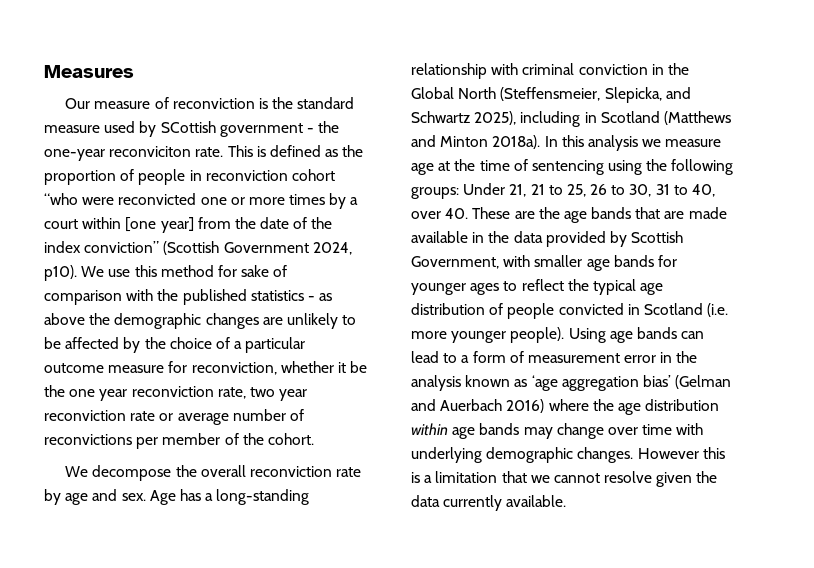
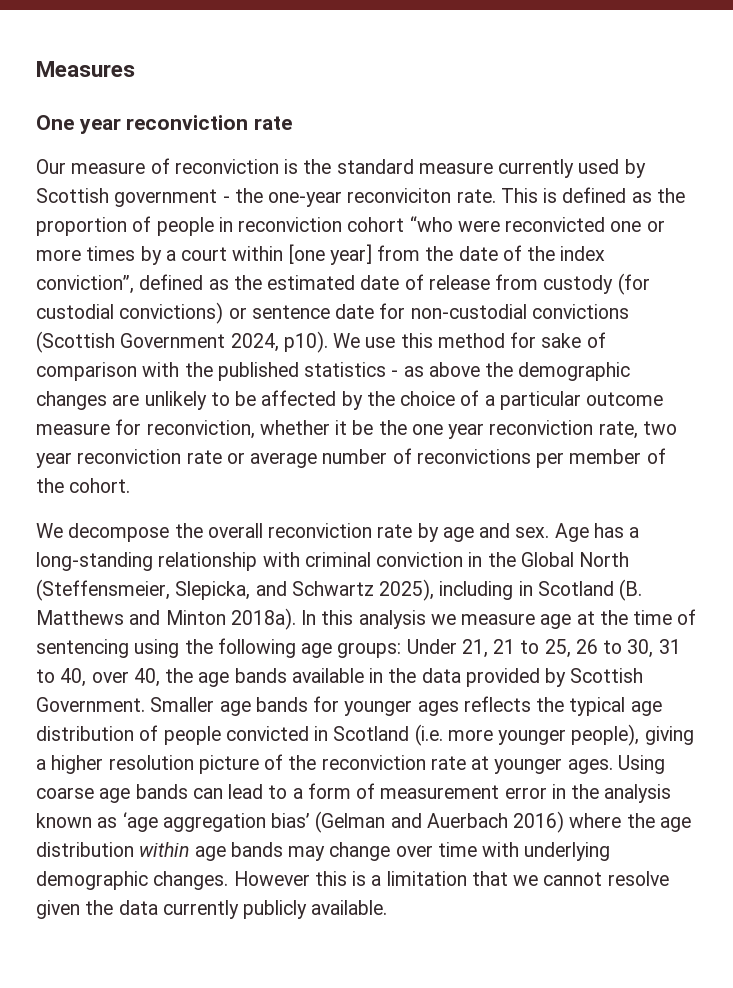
+ One year reconviction rate
- Our measure of reconviction is the standard measure used by SCottish government - the one-year reconviciton rate.
+ Our measure of reconviction is the standard measure currently used by Scottish government - the one-year reconviciton rate.
- This is defined as the proportion of people in reconviction cohort “who were reconvicted one or more times by a court within [one year] from the date of the index conviction” (Scottish Government 2024, p10).
+ This is defined as the proportion of people in reconviction cohort “who were reconvicted one or more times by a court within [one year] from the date of the index conviction”, defined as the estimated date of release from custody (for custodial convictions) or sentence date for non-custodial convictions (Scottish Government 2024, p10).
- Age has a long-standing relationship with criminal conviction in the Global North (Steffensmeier, Slepicka, and Schwartz 2025), including in Scotland (Matthews and Minton 2018a).
+ Age has a long-standing relationship with criminal conviction in the Global North (Steffensmeier, Slepicka, and Schwartz 2025), including in Scotland (B. Matthews and Minton 2018a).
- In this analysis we measure age at the time of sentencing using the following groups:
+ In this analysis we measure age at the time of sentencing using the following age groups:
- Under 21, 21 to 25, 26 to 30, 31 to 40, over 40. These are the age bands that are made available in the data provided by Scottish Government, with smaller age bands for younger ages to reflect the typical age distribution of people convicted in Scotland (i.e. more younger people). Using age bands can lead to a form of measurement error in the analysis known as ‘age aggregation bias’ (Gelman and Auerbach 2016) where the age distribution within age bands may change over time with underlying demographic changes.
+ Under 21, 21 to 25, 26 to 30, 31 to 40, over 40, the age bands available in the data provided by Scottish Government. Smaller age bands for younger ages reflects the typical age distribution of people convicted in Scotland (i.e. more younger people), giving a higher resolution picture of the reconviction rate at younger ages. Using coarse age bands can lead to a form of measurement error in the analysis known as ‘age aggregation bias’ (Gelman and Auerbach 2016) where the age distribution within age bands may change over time with underlying demographic changes.
- However this is a limitation that we cannot resolve given the data currently available.
+ However this is a limitation that we cannot resolve given the data currently publicly available.

